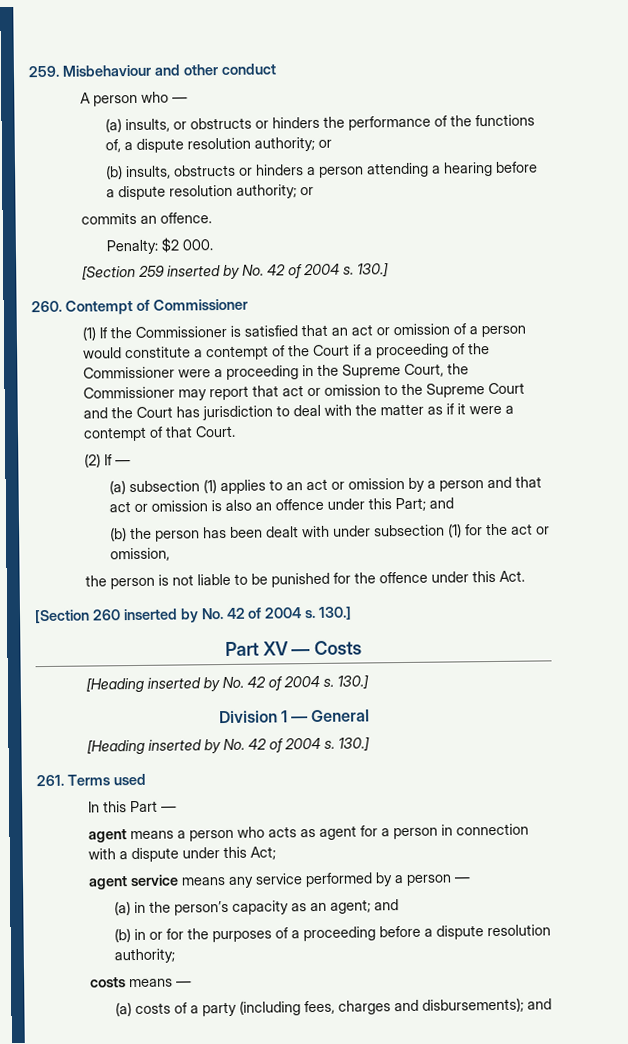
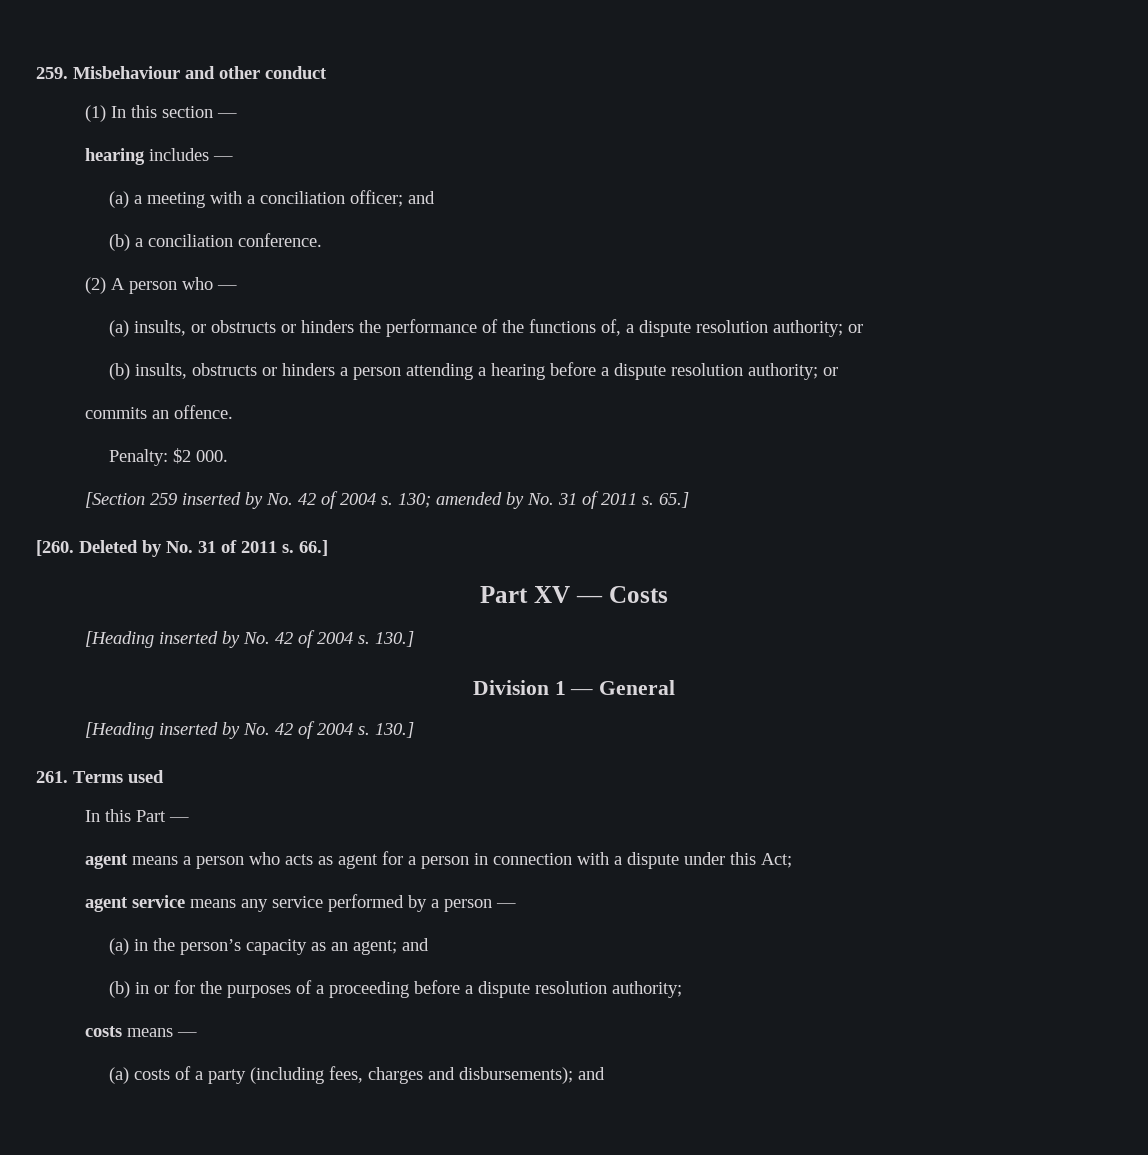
- A person who —
+ (1) In this section —
+ hearing includes —
+ (a) a meeting with a conciliation officer; and
+ (b) a conciliation conference.
+ (2) A person who —
- [Section 259 inserted by No. 42 of 2004 s. 130.]
- 260. Contempt of Commissioner
- (1) If the Commissioner is satisfied that an act or omission of a person would constitute a contempt of the Court if a proceeding of the Commissioner were a proceeding in the Supreme Court, the Commissioner may report that act or omission to the Supreme Court and the Court has jurisdiction to deal with the matter as if it were a contempt of that Court.
- (2) If —
- (a) subsection (1) applies to an act or omission by a person and that act or omission is also an offence under this Part; and
- (b) the person has been dealt with under subsection (1) for the act or omission,
- the person is not liable to be punished for the offence under this Act.
- [Section 260 inserted by No. 42 of 2004 s. 130.]
+ [Section 259 inserted by No. 42 of 2004 s. 130; amended by No. 31 of 2011 s. 65.]
+ [260. Deleted by No. 31 of 2011 s. 66.]

